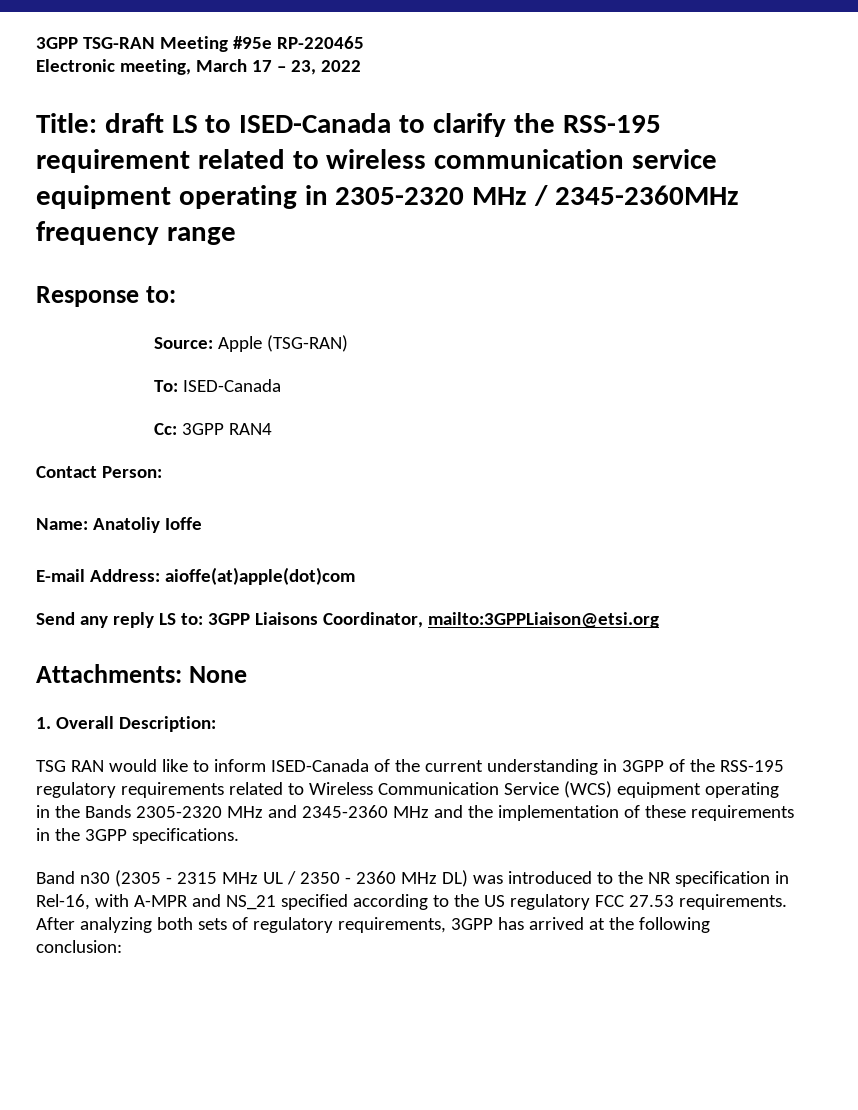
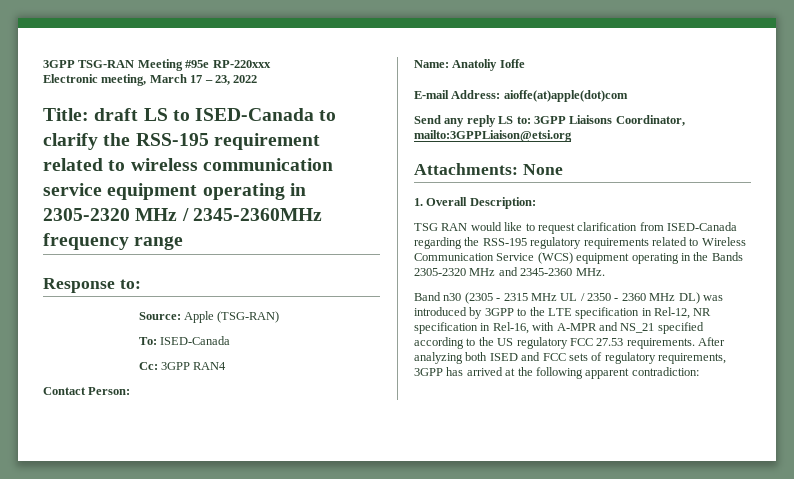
- 3GPP TSG-RAN Meeting #95e RP-220465
+ 3GPP TSG-RAN Meeting #95e RP-220xxx
- TSG RAN would like to inform ISED-Canada of the current understanding in 3GPP of the RSS-195 regulatory requirements related to Wireless Communication Service (WCS) equipment operating in the Bands 2305-2320 MHz and 2345-2360 MHz and the implementation of these requirements in the 3GPP specifications.
+ TSG RAN would like to request clarification from ISED-Canada regarding the RSS-195 regulatory requirements related to Wireless Communication Service (WCS) equipment operating in the Bands 2305-2320 MHz and 2345-2360 MHz.
- Band n30 (2305 - 2315 MHz UL / 2350 - 2360 MHz DL) was introduced to the NR specification in Rel-16, with A-MPR and NS_21 specified according to the US regulatory FCC 27.53 requirements.
+ Band n30 (2305 - 2315 MHz UL / 2350 - 2360 MHz DL) was introduced by 3GPP to the LTE specification in Rel-12, NR specification in Rel-16, with A-MPR and NS_21 specified according to the US regulatory FCC 27.53 requirements.
- After analyzing both sets of regulatory requirements, 3GPP has arrived at the following conclusion:
+ After analyzing both ISED and FCC sets of regulatory requirements, 3GPP has arrived at the following apparent contradiction:

